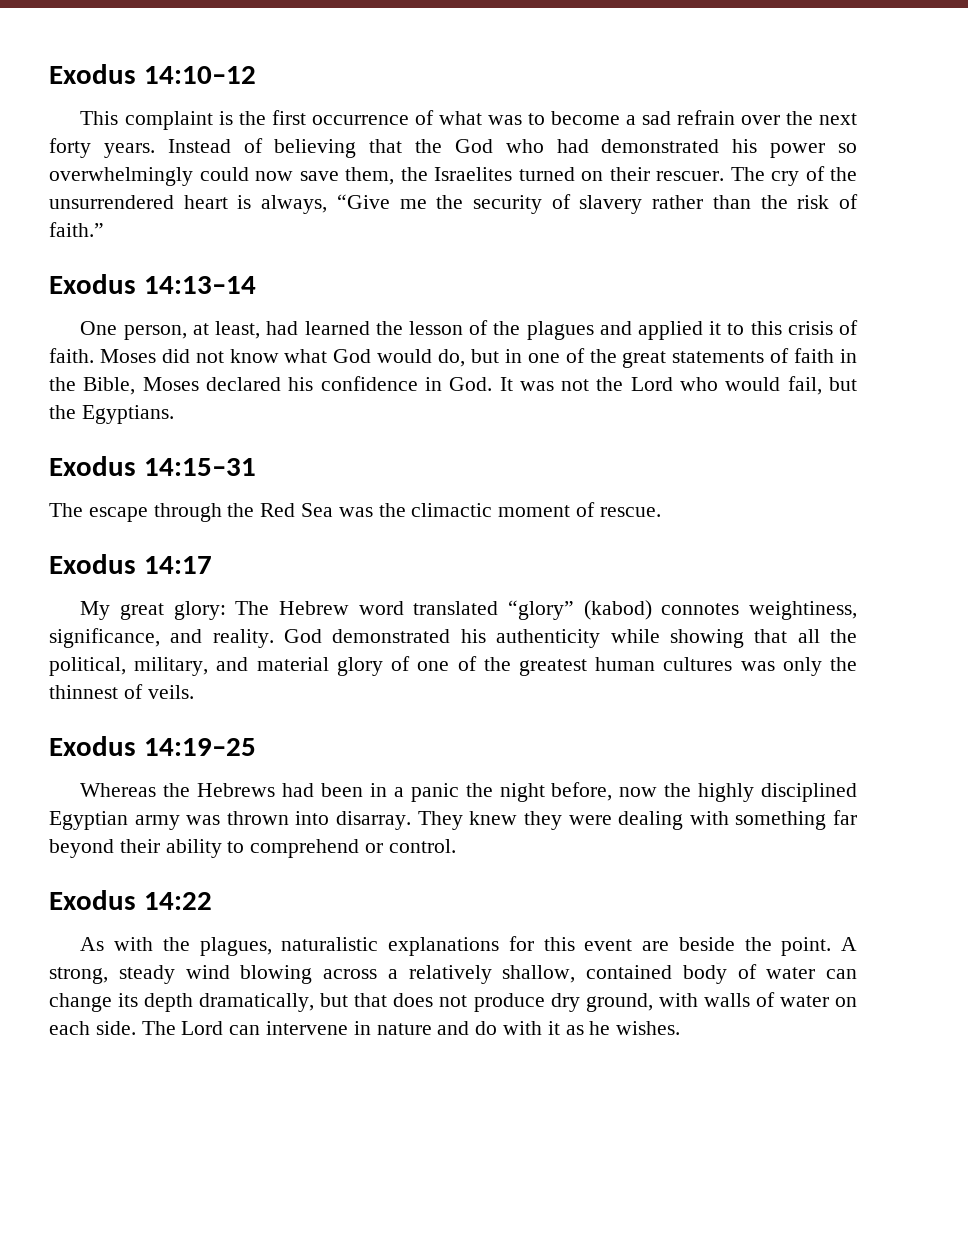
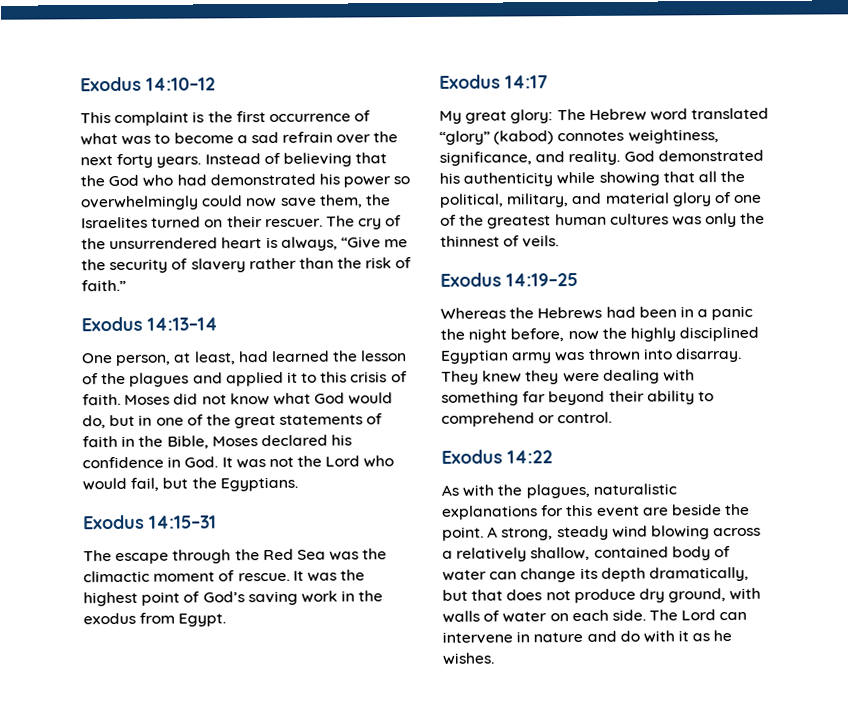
+ It was the highest point of God’s saving work in the exodus from Egypt.

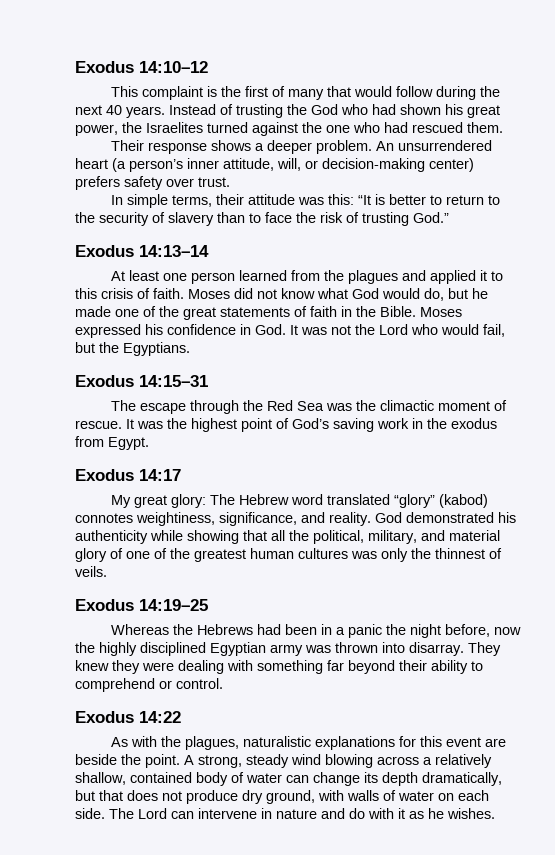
- This complaint is the first occurrence of what was to become a sad refrain over the next forty years.
+ This complaint is the first of many that would follow during the next 40 years.
- Instead of believing that the God who had demonstrated his power so overwhelmingly could now save them, the Israelites turned on their rescuer. The cry of the unsurrendered heart is always, “Give me the security of slavery rather than the risk of faith.”
+ Instead of trusting the God who had shown his great power, the Israelites turned against the one who had rescued them.
+ Their response shows a deeper problem. An unsurrendered heart (a person’s inner attitude, will, or decision-making center) prefers safety over trust.
+ In simple terms, their attitude was this: “It is better to return to the security of slavery than to face the risk of trusting God.”
- One person, at least, had learned the lesson of the plagues and applied it to this crisis of faith.
+ At least one person learned from the plagues and applied it to this crisis of faith.
- Moses did not know what God would do, but in one of the great statements of faith in the Bible, Moses declared his confidence in God. It was not the Lord who would fail, but the Egyptians.
+ Moses did not know what God would do, but he made one of the great statements of faith in the Bible. Moses expressed his confidence in God. It was not the Lord who would fail, but the Egyptians.

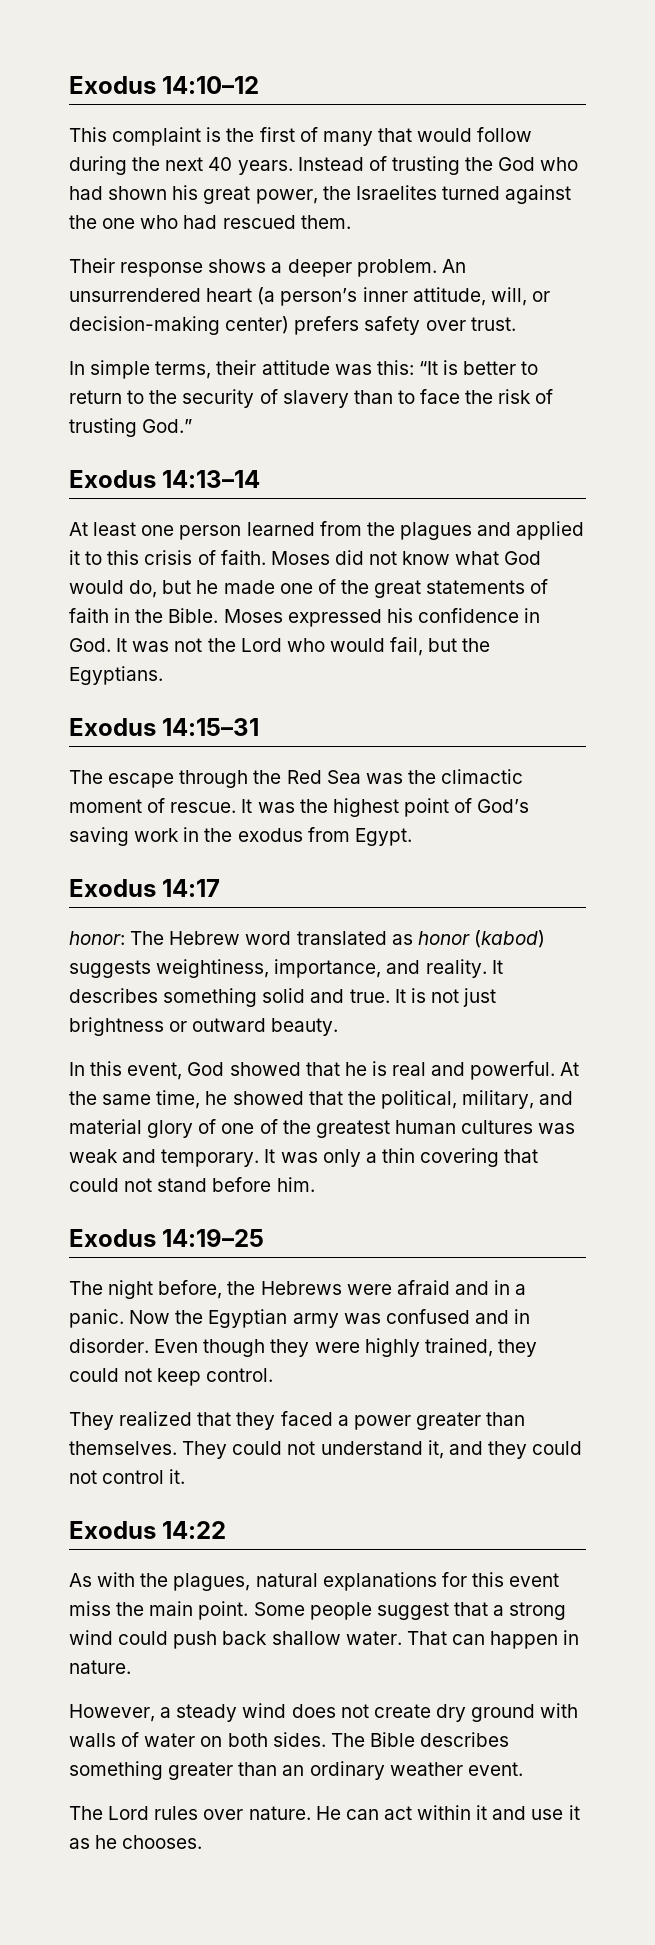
- My great glory: The Hebrew word translated “glory” (kabod) connotes weightiness, significance, and reality. God demonstrated his authenticity while showing that all the political, military, and material glory of one of the greatest human cultures was only the thinnest of veils.
+ honor: The Hebrew word translated as honor (kabod) suggests weightiness, importance, and reality. It describes something solid and true. It is not just brightness or outward beauty.
+ In this event, God showed that he is real and powerful. At the same time, he showed that the political, military, and material glory of one of the greatest human cultures was weak and temporary. It was only a thin covering that could not stand before him.
  Exodus 14:19–25
- Whereas the Hebrews had been in a panic the night before, now the highly disciplined Egyptian army was thrown into disarray. They knew they were dealing with something far beyond their ability to comprehend or control.
+ The night before, the Hebrews were afraid and in a panic. Now the Egyptian army was confused and in disorder. Even though they were highly trained, they could not keep control.
+ They realized that they faced a power greater than themselves. They could not understand it, and they could not control it.
- As with the plagues, naturalistic explanations for this event are beside the point. A strong, steady wind blowing across a relatively shallow, contained body of water can change its depth dramatically, but that does not produce dry ground, with walls of water on each side. The Lord can intervene in nature and do with it as he wishes.
+ As with the plagues, natural explanations for this event miss the main point. Some people suggest that a strong wind could push back shallow water. That can happen in nature.
+ However, a steady wind does not create dry ground with walls of water on both sides. The Bible describes something greater than an ordinary weather event.
+ The Lord rules over nature. He can act within it and use it as he chooses.

